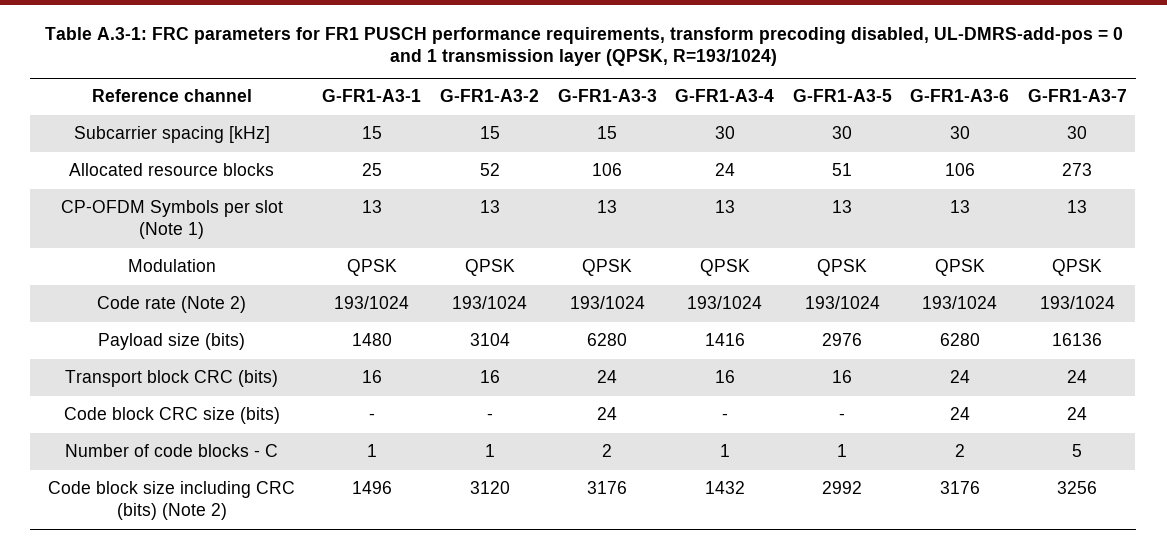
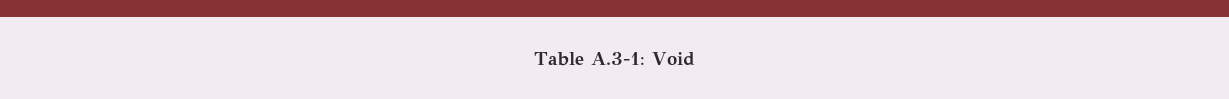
- Table A.3-1: FRC parameters for FR1 PUSCH performance requirements, transform precoding disabled, UL-DMRS-add-pos = 0 and 1 transmission layer (QPSK, R=193/1024)
- Reference channel | G-FR1-A3-1 | G-FR1-A3-2 | G-FR1-A3-3 | G-FR1-A3-4 | G-FR1-A3-5 | G-FR1-A3-6 | G-FR1-A3-7
- Subcarrier spacing [kHz] | 15 | 15 | 15 | 30 | 30 | 30 | 30
- Allocated resource blocks | 25 | 52 | 106 | 24 | 51 | 106 | 273
- CP-OFDM Symbols per slot (Note 1) | 13 | 13 | 13 | 13 | 13 | 13 | 13
- Modulation | QPSK | QPSK | QPSK | QPSK | QPSK | QPSK | QPSK
- Code rate (Note 2) | 193/1024 | 193/1024 | 193/1024 | 193/1024 | 193/1024 | 193/1024 | 193/1024
- Payload size (bits) | 1480 | 3104 | 6280 | 1416 | 2976 | 6280 | 16136
- Transport block CRC (bits) | 16 | 16 | 24 | 16 | 16 | 24 | 24
- Code block CRC size (bits) | - | - | 24 | - | - | 24 | 24
- Number of code blocks - C | 1 | 1 | 2 | 1 | 1 | 2 | 5
- Code block size including CRC (bits) (Note 2) | 1496 | 3120 | 3176 | 1432 | 2992 | 3176 | 3256
+ Table A.3-1: Void

